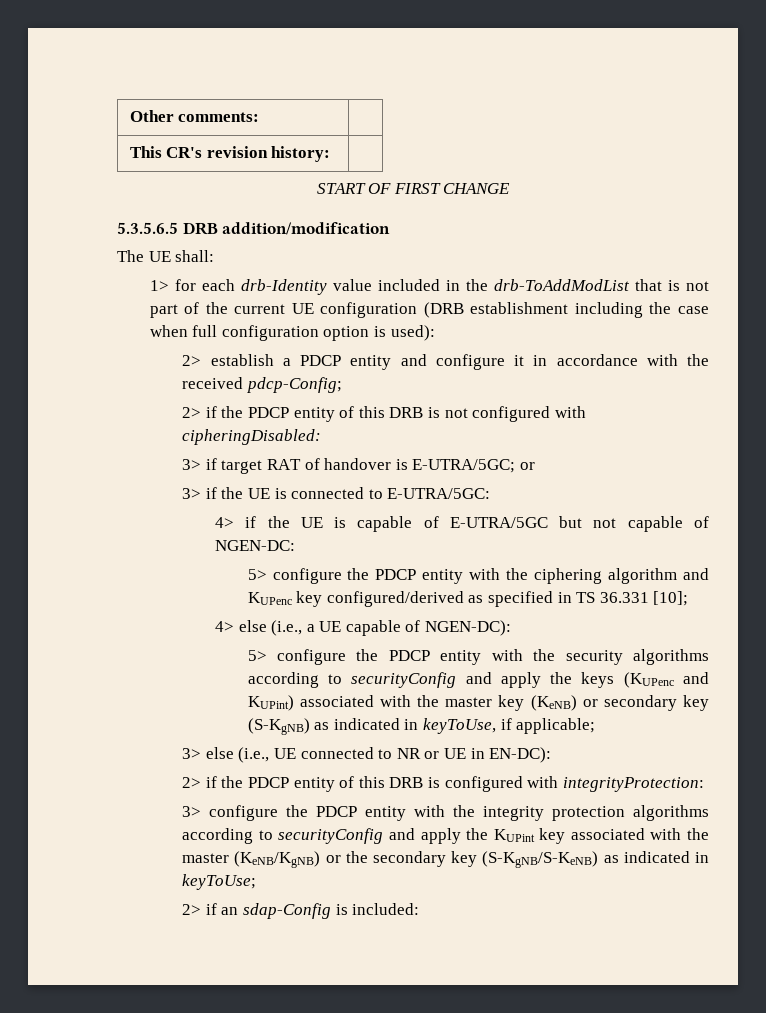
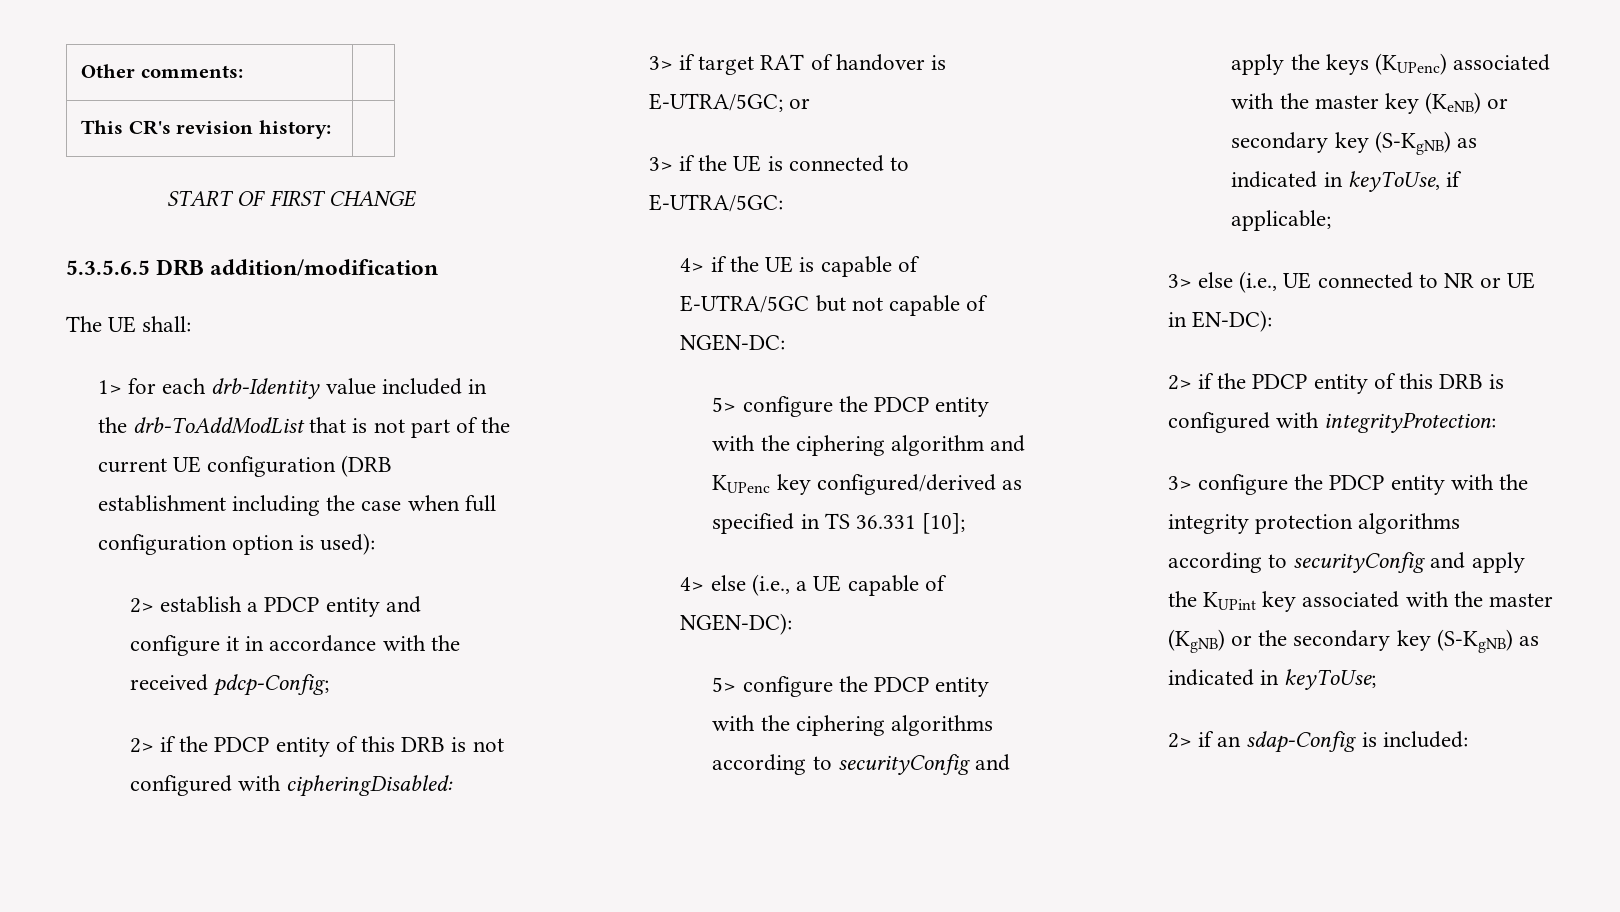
- 5> configure the PDCP entity with the security algorithms according to securityConfig and apply the keys (KUPenc and KUPint) associated with the master key (KeNB) or secondary key (S-KgNB) as indicated in keyToUse, if applicable;
+ 5> configure the PDCP entity with the ciphering algorithms according to securityConfig and apply the keys (KUPenc) associated with the master key (KeNB) or secondary key (S-KgNB) as indicated in keyToUse, if applicable;
- 3> configure the PDCP entity with the integrity protection algorithms according to securityConfig and apply the KUPint key associated with the master (KeNB/KgNB) or the secondary key (S-KgNB/S-KeNB) as indicated in keyToUse;
+ 3> configure the PDCP entity with the integrity protection algorithms according to securityConfig and apply the KUPint key associated with the master (KgNB) or the secondary key (S-KgNB) as indicated in keyToUse;

